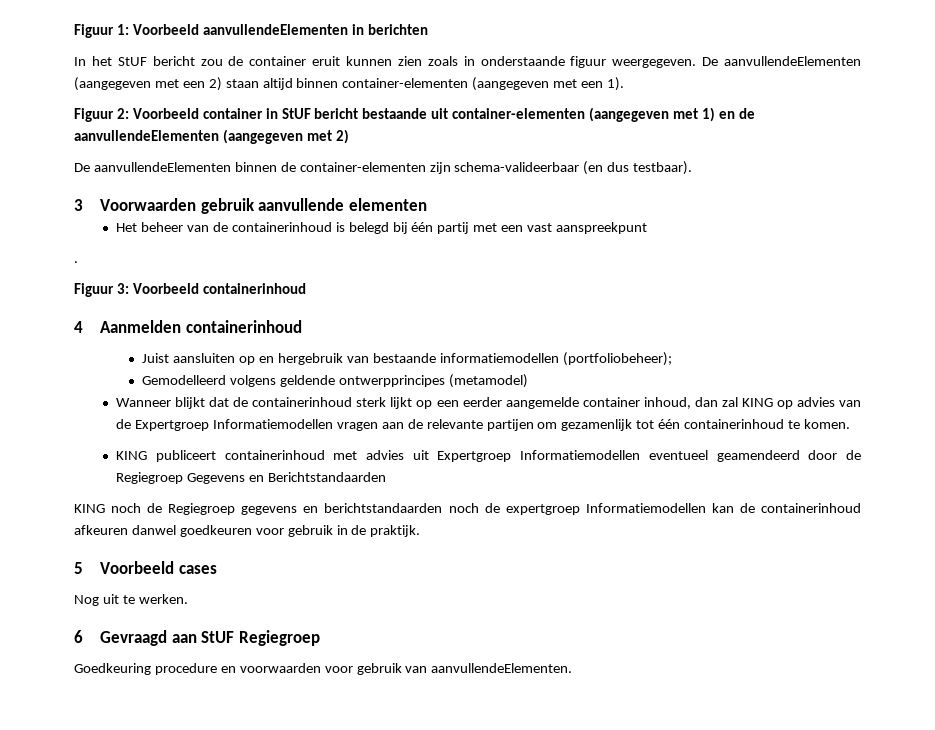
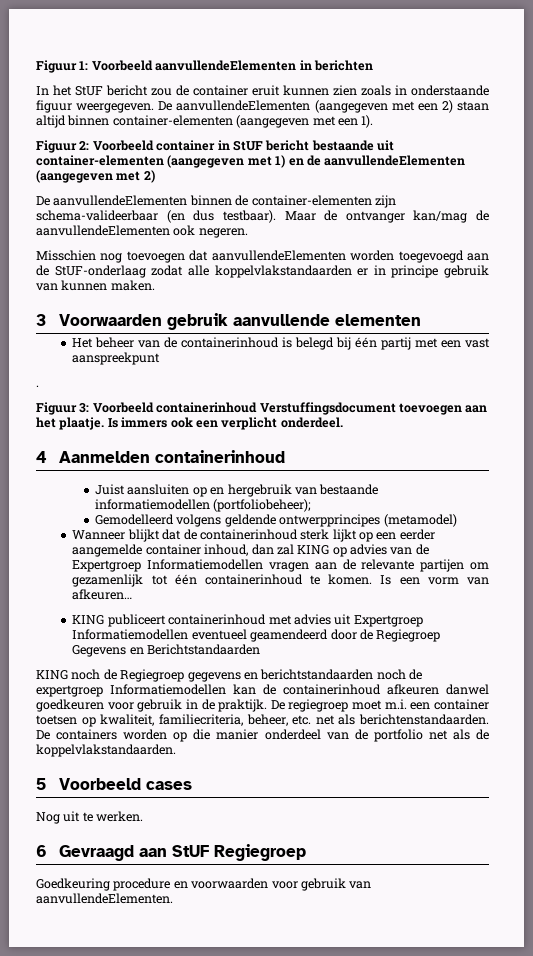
+ Maar de ontvanger kan/mag de aanvullendeElementen ook negeren.
+ Misschien nog toevoegen dat aanvullendeElementen worden toegevoegd aan de StUF-onderlaag zodat alle koppelvlakstandaarden er in principe gebruik van kunnen maken.
- Figuur 3: Voorbeeld containerinhoud
+ Figuur 3: Voorbeeld containerinhoud Verstuffingsdocument toevoegen aan het plaatje. Is immers ook een verplicht onderdeel.
+ Is een vorm van afkeuren…
+ De regiegroep moet m.i. een container toetsen op kwaliteit, familiecriteria, beheer, etc. net als berichtenstandaarden. De containers worden op die manier onderdeel van de portfolio net als de koppelvlakstandaarden.

